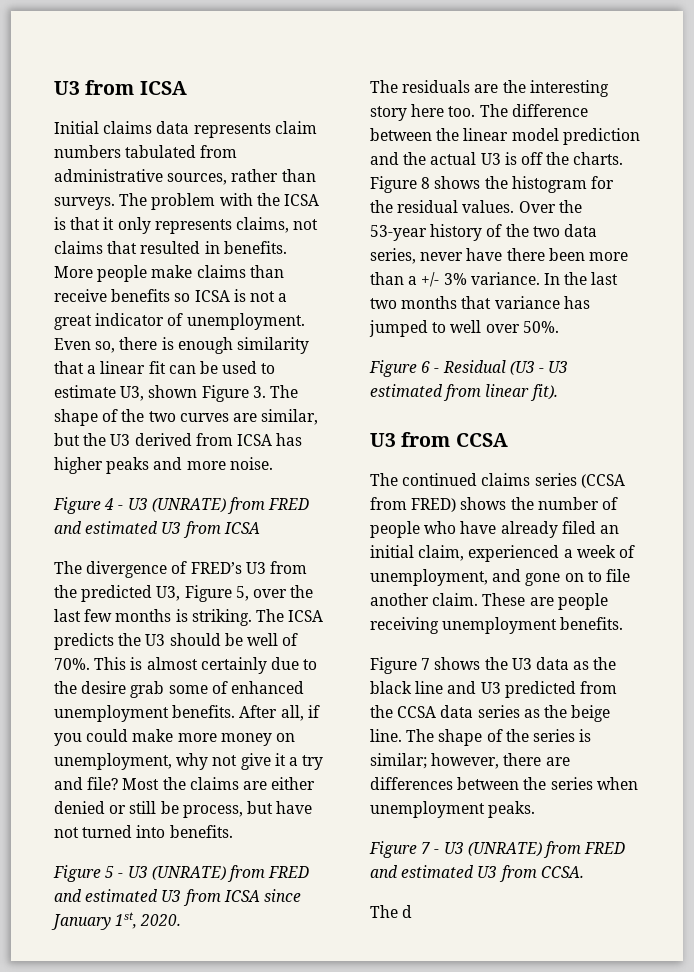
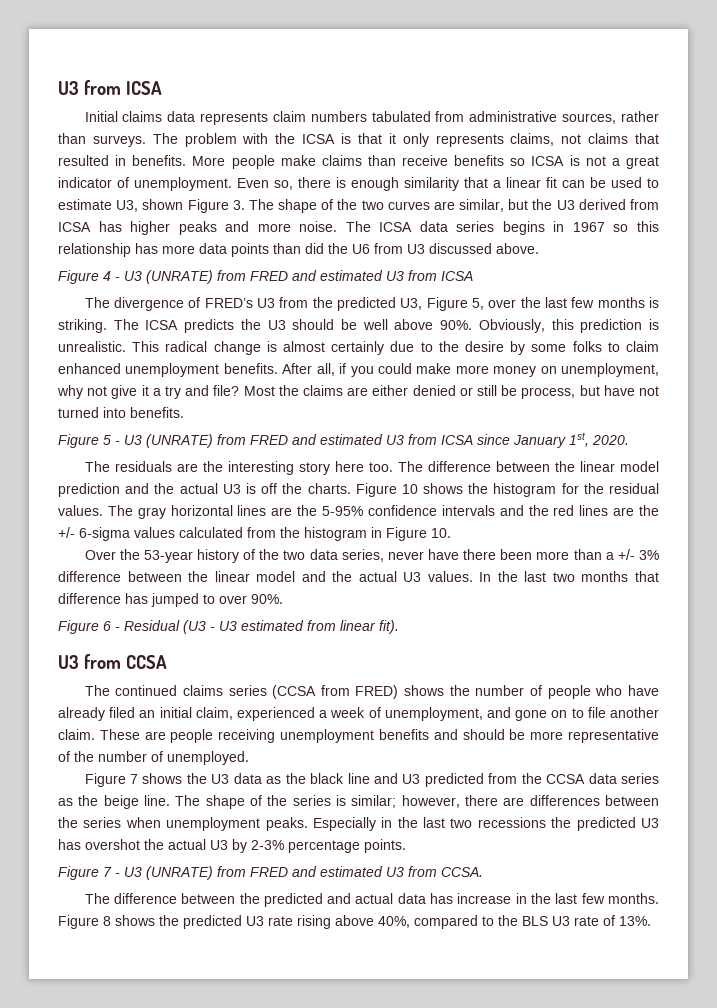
+ The ICSA data series begins in 1967 so this relationship has more data points than did the U6 from U3 discussed above.
- The ICSA predicts the U3 should be well of 70%. This is almost certainly due to the desire grab some of enhanced unemployment benefits.
+ The ICSA predicts the U3 should be well above 90%. Obviously, this prediction is unrealistic. This radical change is almost certainly due to the desire by some folks to claim enhanced unemployment benefits.
- Figure 8 shows the histogram for the residual values. Over the 53-year history of the two data series, never have there been more than a +/- 3% variance.
+ Figure 10 shows the histogram for the residual values. The gray horizontal lines are the 5-95% confidence intervals and the red lines are the +/- 6-sigma values calculated from the histogram in Figure 10.
+ Over the 53-year history of the two data series, never have there been more than a +/- 3% difference between the linear model and the actual U3 values.
- In the last two months that variance has jumped to well over 50%.
+ In the last two months that difference has jumped to over 90%.
- These are people receiving unemployment benefits.
+ These are people receiving unemployment benefits and should be more representative of the number of unemployed.
+ Especially in the last two recessions the predicted U3 has overshot the actual U3 by 2-3% percentage points.
- The d
+ The difference between the predicted and actual data has increase in the last few months. Figure 8 shows the predicted U3 rate rising above 40%, compared to the BLS U3 rate of 13%.

